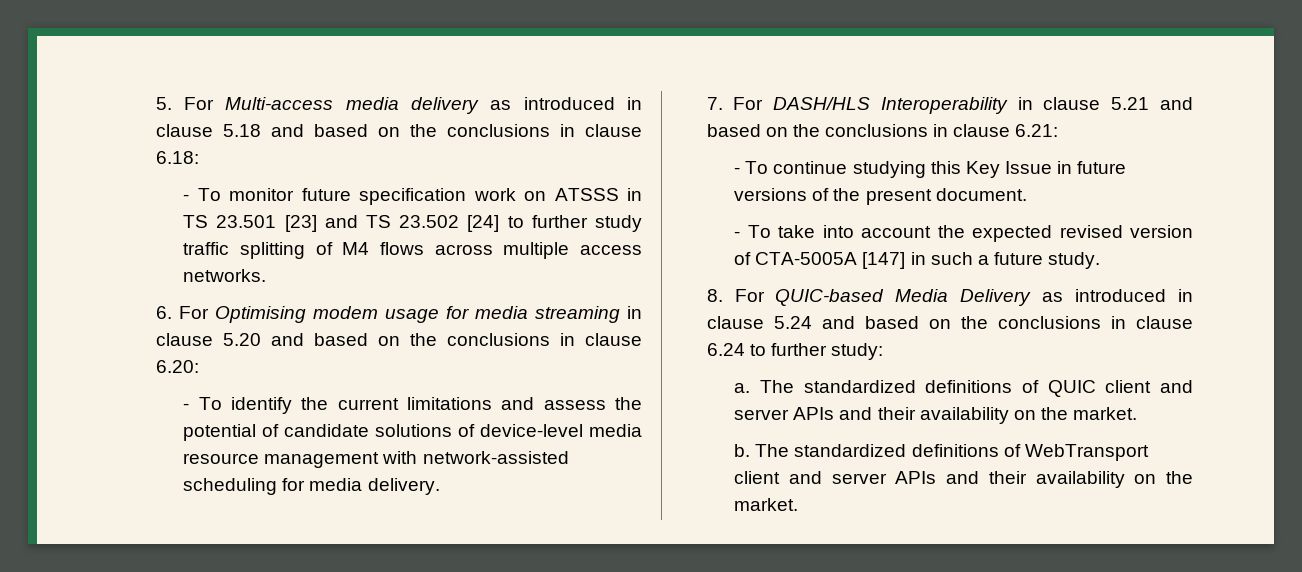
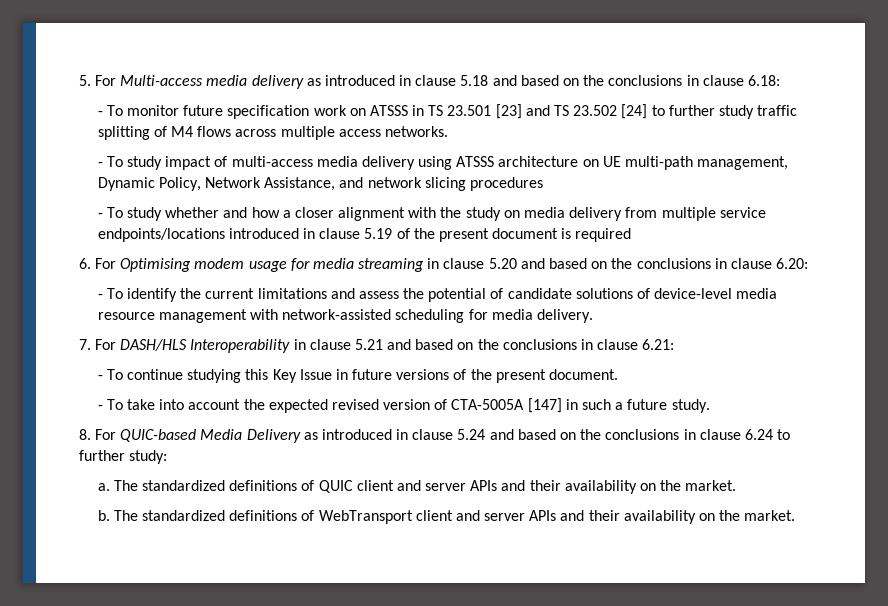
+ - To study impact of multi-access media delivery using ATSSS architecture on UE multi-path management, Dynamic Policy, Network Assistance, and network slicing procedures
+ - To study whether and how a closer alignment with the study on media delivery from multiple service endpoints/locations introduced in clause 5.19 of the present document is required

